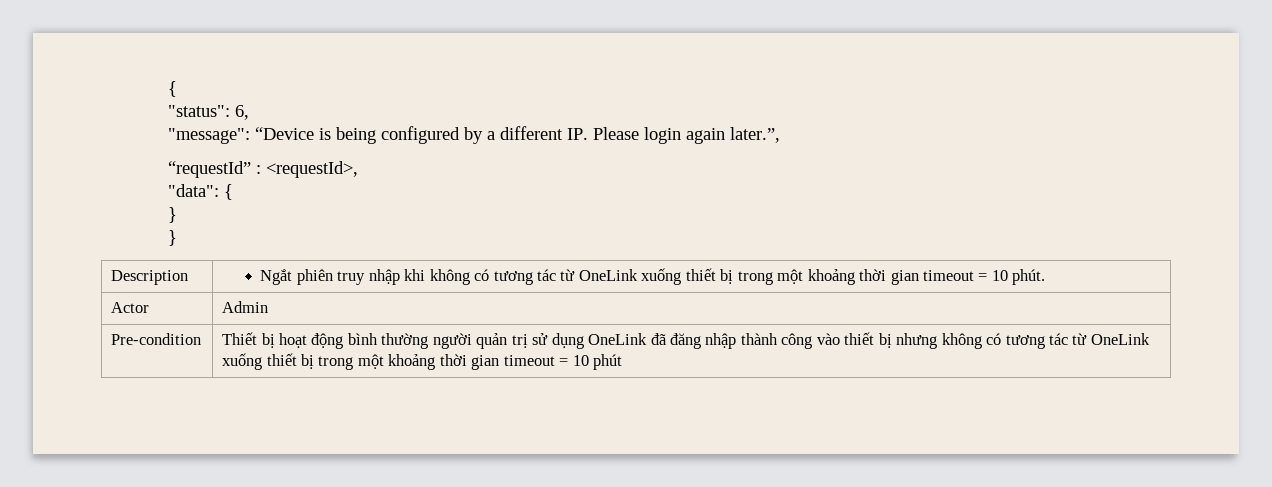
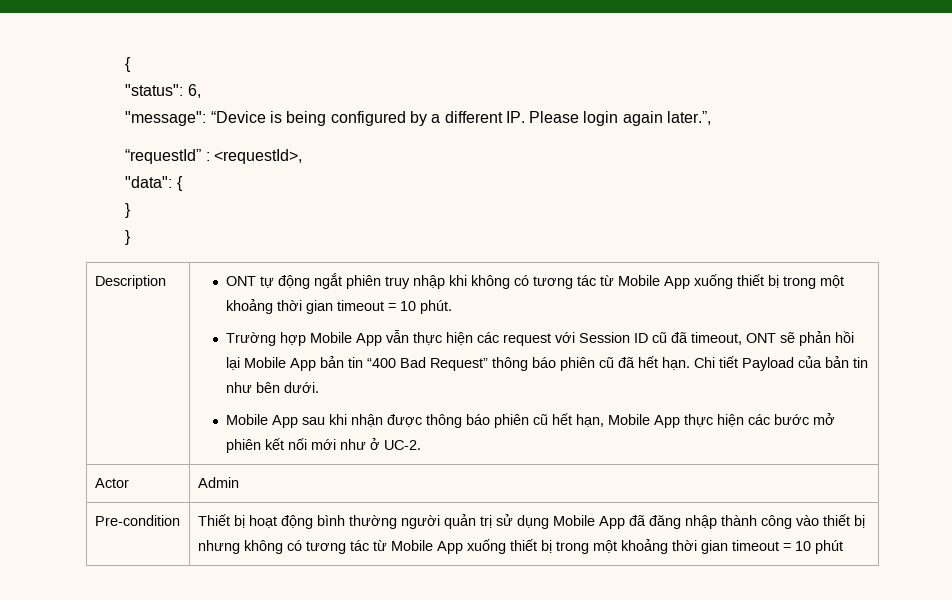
- Ngắt phiên truy nhập khi không có tương tác từ OneLink xuống thiết bị trong một khoảng thời gian timeout = 10 phút.
+ ONT tự động ngắt phiên truy nhập khi không có tương tác từ Mobile App xuống thiết bị trong một khoảng thời gian timeout = 10 phút.
+ Trường hợp Mobile App vẫn thực hiện các request với Session ID cũ đã timeout, ONT sẽ phản hồi lại Mobile App bản tin “400 Bad Request” thông báo phiên cũ đã hết hạn. Chi tiết Payload của bản tin như bên dưới.
+ Mobile App sau khi nhận được thông báo phiên cũ hết hạn, Mobile App thực hiện các bước mở phiên kết nối mới như ở UC-2.
- Thiết bị hoạt động bình thường người quản trị sử dụng OneLink đã đăng nhập thành công vào thiết bị nhưng không có tương tác từ OneLink xuống thiết bị trong một khoảng thời gian timeout = 10 phút
+ Thiết bị hoạt động bình thường người quản trị sử dụng Mobile App đã đăng nhập thành công vào thiết bị nhưng không có tương tác từ Mobile App xuống thiết bị trong một khoảng thời gian timeout = 10 phút

